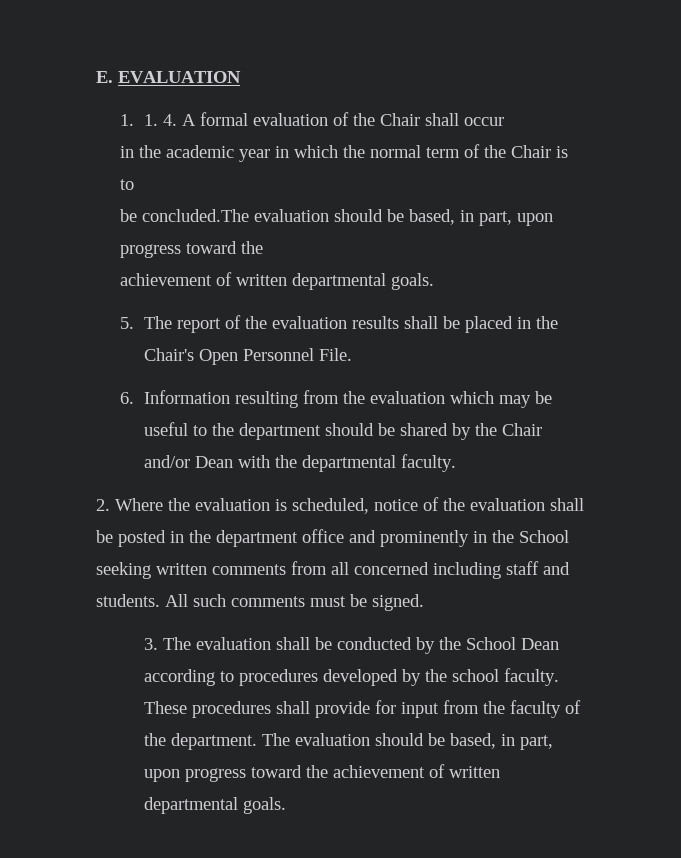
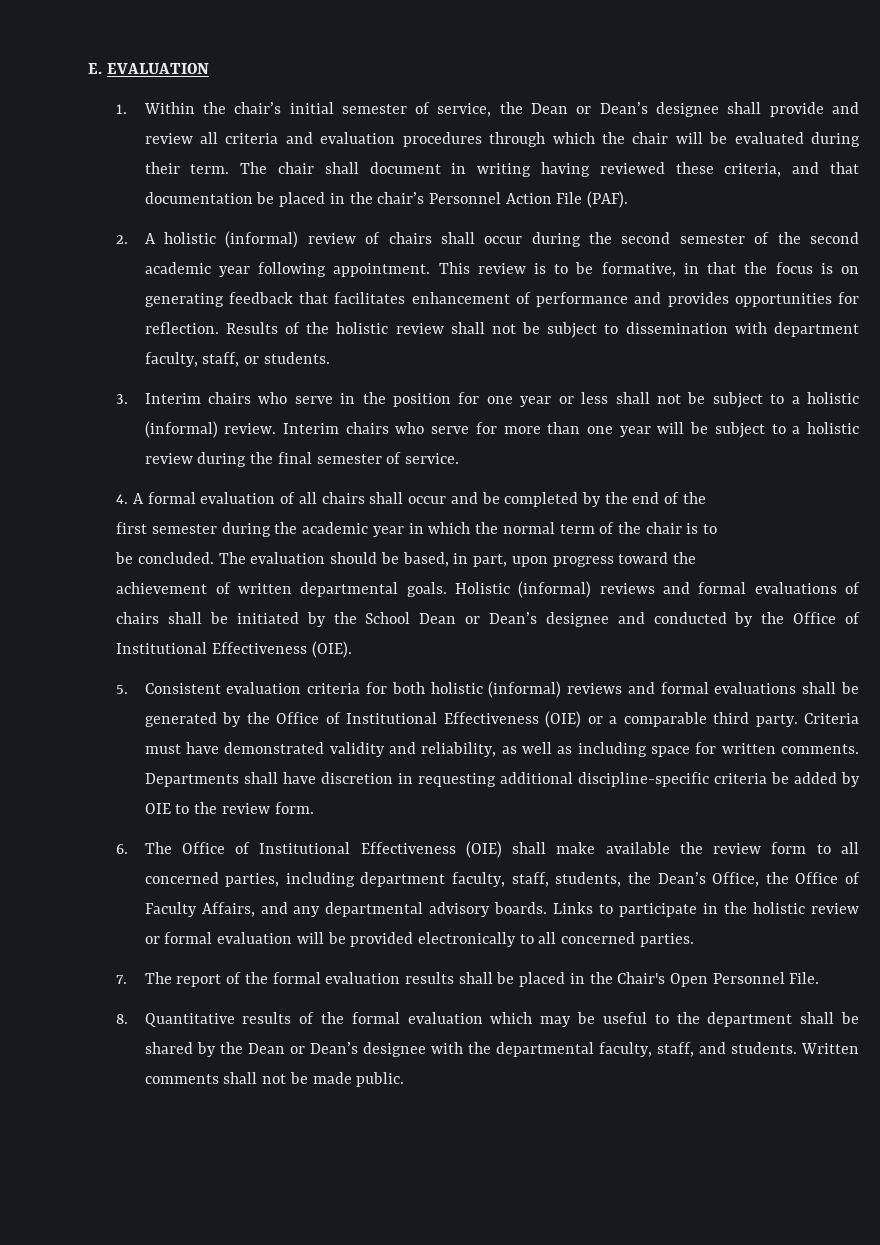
- 1. 1. 4. A formal evaluation of the Chair shall occur
- in the academic year in which the normal term of the Chair is to
+ 1. Within the chair’s initial semester of service, the Dean or Dean’s designee shall provide and review all criteria and evaluation procedures through which the chair will be evaluated during their term. The chair shall document in writing having reviewed these criteria, and that documentation be placed in the chair’s Personnel Action File (PAF).
+ 2. A holistic (informal) review of chairs shall occur during the second semester of the second academic year following appointment. This review is to be formative, in that the focus is on generating feedback that facilitates enhancement of performance and provides opportunities for reflection. Results of the holistic review shall not be subject to dissemination with department faculty, staff, or students.
+ 3. Interim chairs who serve in the position for one year or less shall not be subject to a holistic (informal) review. Interim chairs who serve for more than one year will be subject to a holistic review during the final semester of service.
+ 4. A formal evaluation of all chairs shall occur and be completed by the end of the
+ first semester during the academic year in which the normal term of the chair is to
- be concluded.The evaluation should be based, in part, upon progress toward the
- achievement of written departmental goals.
- 5. The report of the evaluation results shall be placed in the Chair's Open Personnel File.
+ be concluded. The evaluation should be based, in part, upon progress toward the
+ achievement of written departmental goals. Holistic (informal) reviews and formal evaluations of chairs shall be initiated by the School Dean or Dean’s designee and conducted by the Office of Institutional Effectiveness (OIE).
+ 5. Consistent evaluation criteria for both holistic (informal) reviews and formal evaluations shall be generated by the Office of Institutional Effectiveness (OIE) or a comparable third party. Criteria must have demonstrated validity and reliability, as well as including space for written comments. Departments shall have discretion in requesting additional discipline-specific criteria be added by OIE to the review form.
+ 6. The Office of Institutional Effectiveness (OIE) shall make available the review form to all concerned parties, including department faculty, staff, students, the Dean’s Office, the Office of Faculty Affairs, and any departmental advisory boards. Links to participate in the holistic review or formal evaluation will be provided electronically to all concerned parties.
+ 7. The report of the formal evaluation results shall be placed in the Chair's Open Personnel File.
- 6. Information resulting from the evaluation which may be useful to the department should be shared by the Chair and/or Dean with the departmental faculty.
- 2. Where the evaluation is scheduled, notice of the evaluation shall be posted in the department office and prominently in the School seeking written comments from all concerned including staff and students. All such comments must be signed.
- 3. The evaluation shall be conducted by the School Dean according to procedures developed by the school faculty. These procedures shall provide for input from the faculty of the department. The evaluation should be based, in part, upon progress toward the achievement of written departmental goals.
+ 8. Quantitative results of the formal evaluation which may be useful to the department shall be shared by the Dean or Dean’s designee with the departmental faculty, staff, and students. Written comments shall not be made public.

